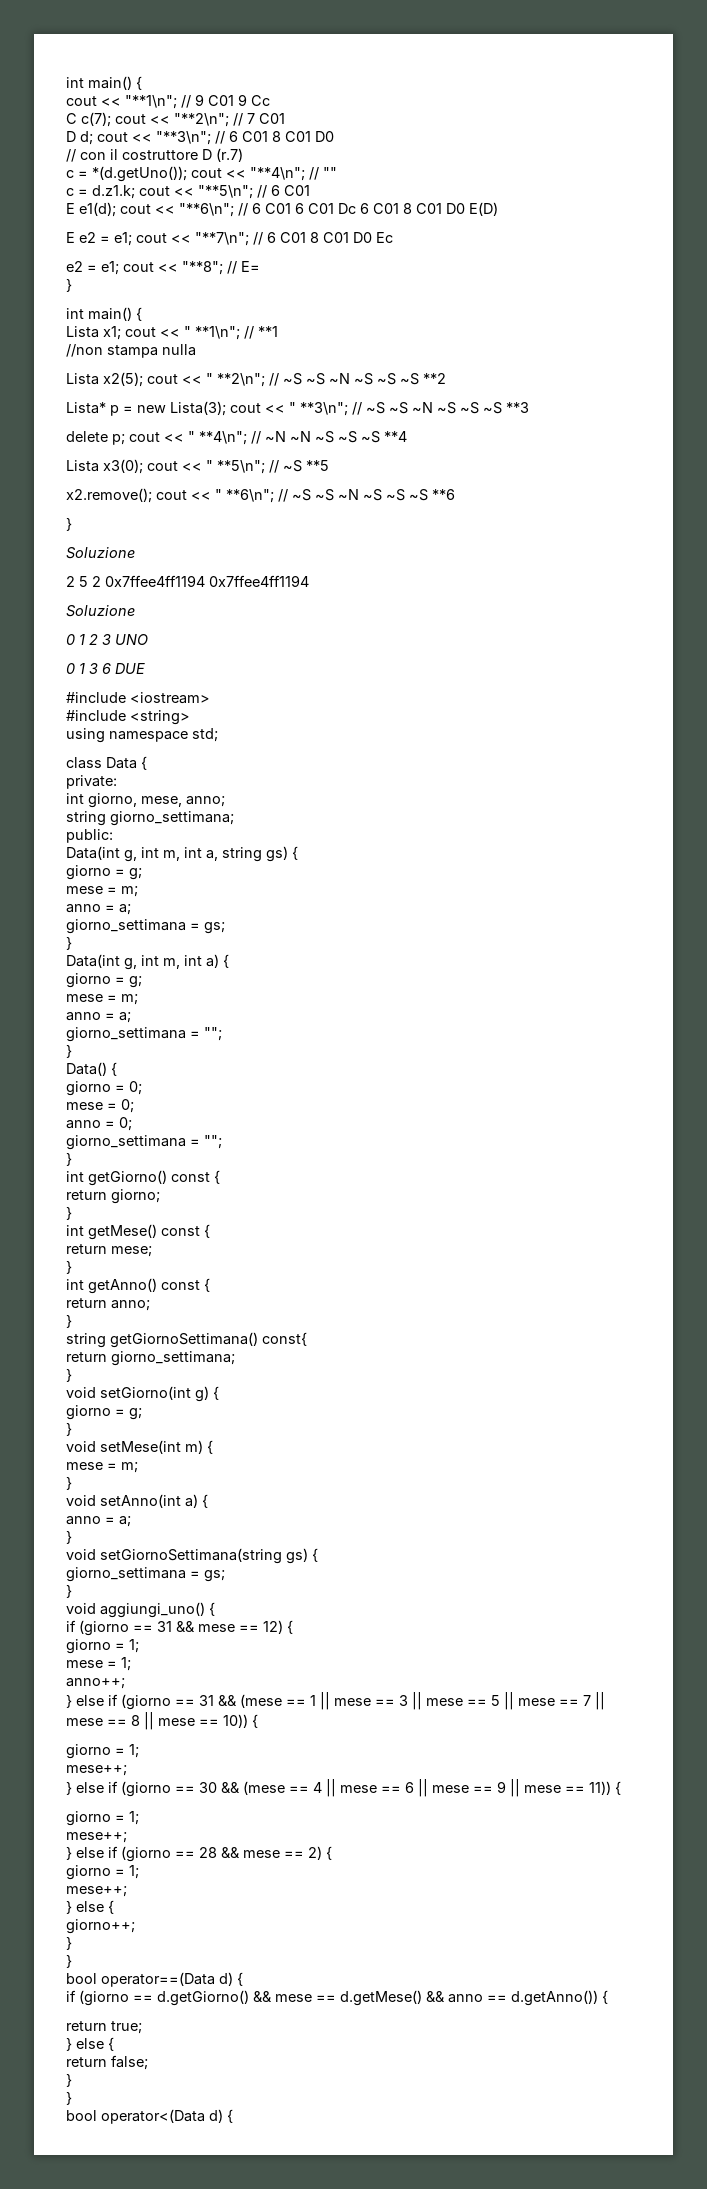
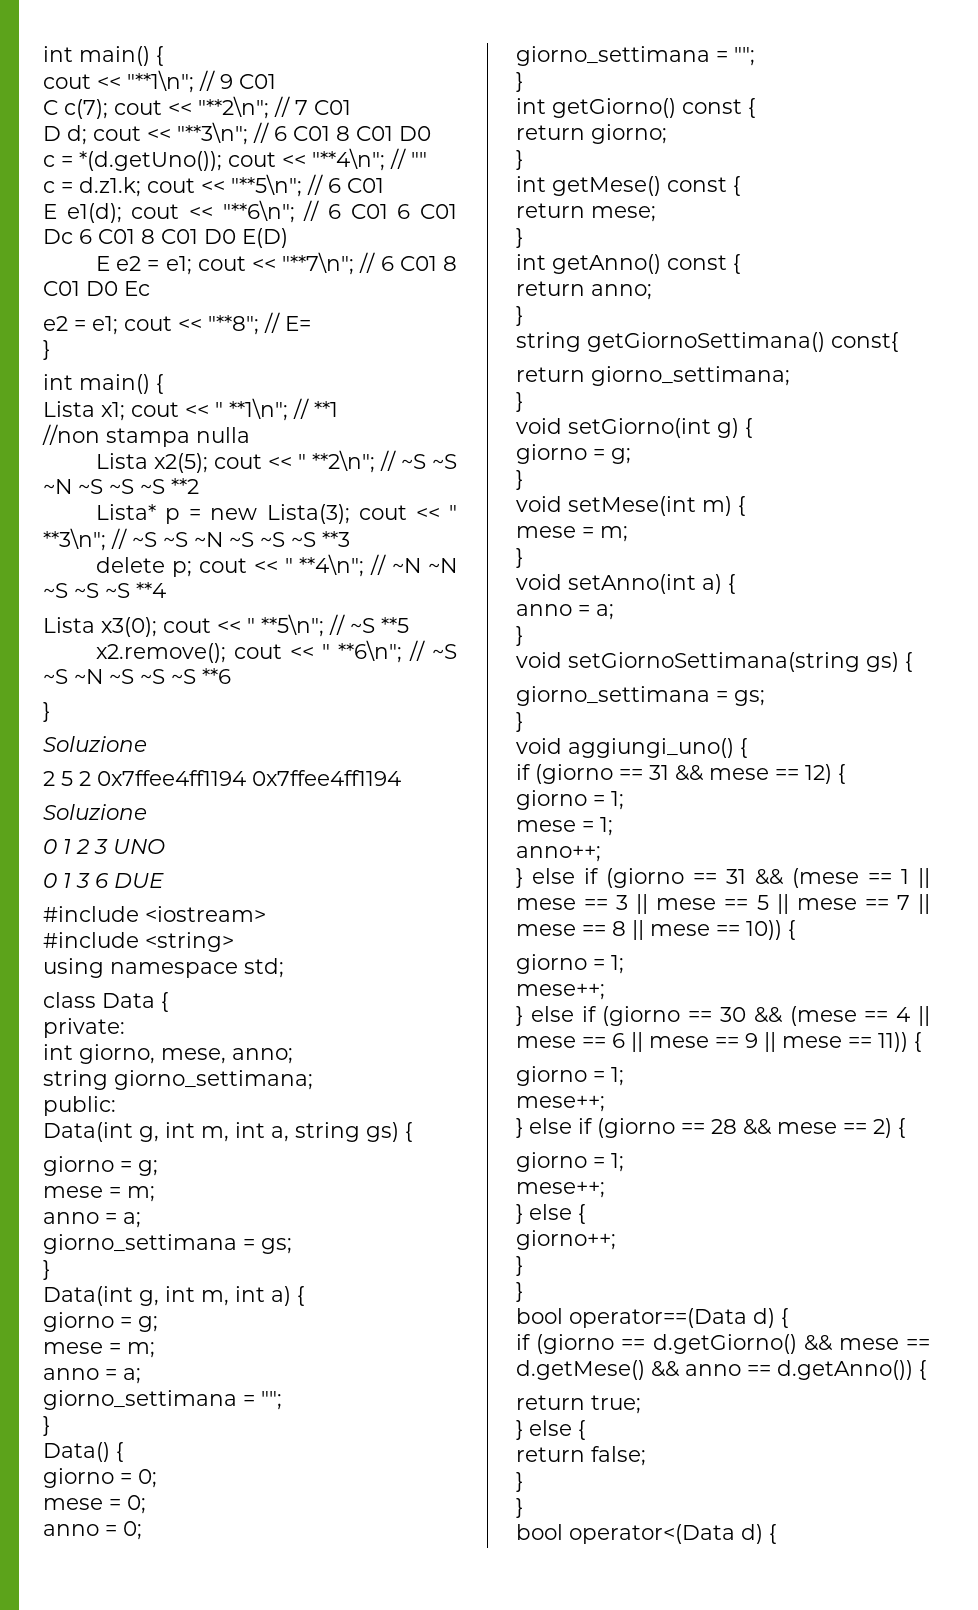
- cout << "**1\n"; // 9 C01 9 Cc
+ cout << "**1\n"; // 9 C01
- // con il costruttore D (r.7)

